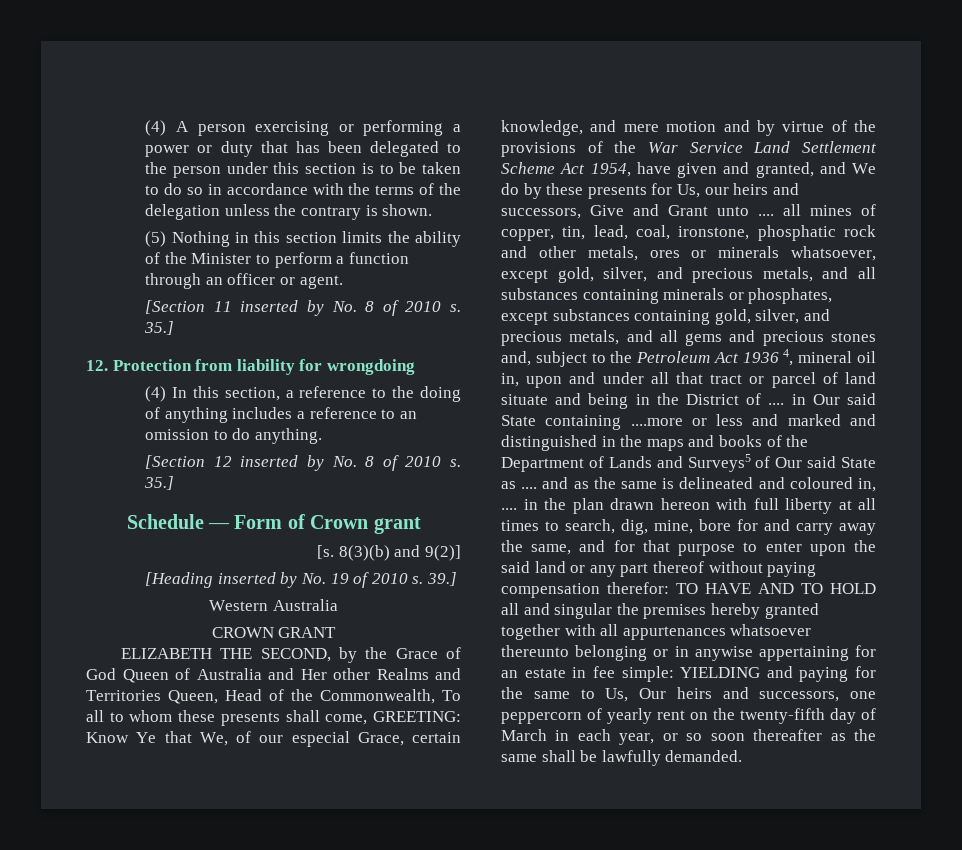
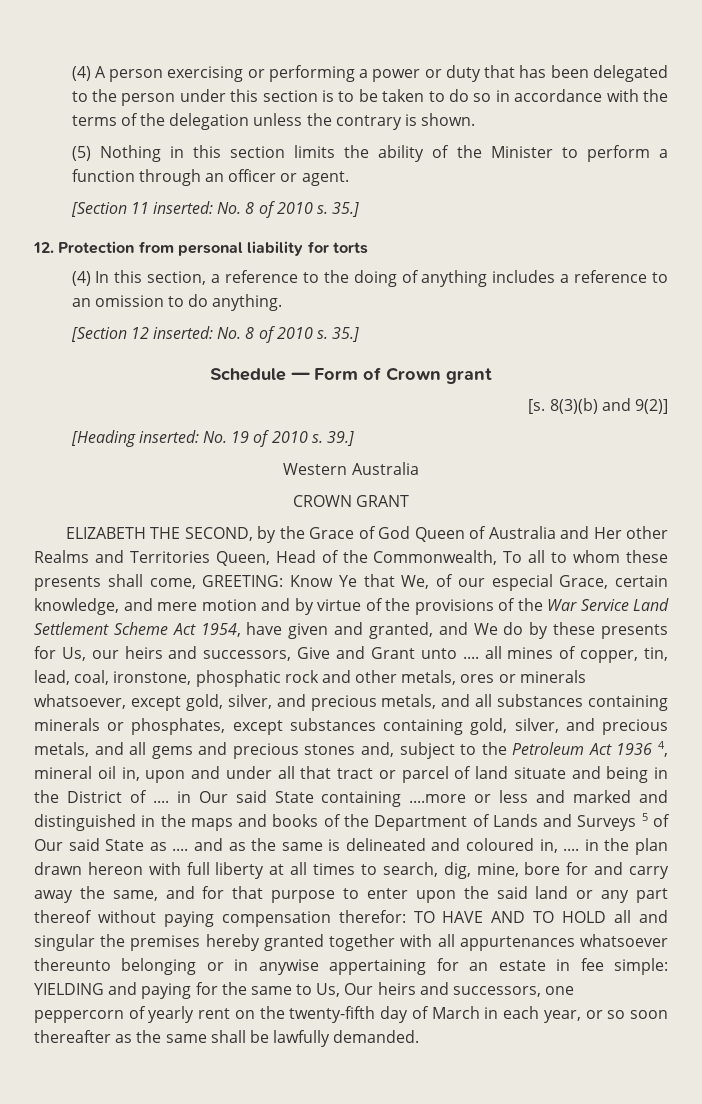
- [Section 11 inserted by No. 8 of 2010 s.
+ [Section 11 inserted: No. 8 of 2010 s.
- 12. Protection from liability for wrongdoing
+ 12. Protection from personal liability for torts
- [Section 12 inserted by No. 8 of 2010 s.
+ [Section 12 inserted: No. 8 of 2010 s.
- [Heading inserted by No. 19 of 2010 s.
+ [Heading inserted: No. 19 of 2010 s.
- Know Ye that We, of our especial Grace, certain knowledge, and mere motion and by virtue of the provisions of the War Service Land Settlement Scheme Act 1954, have given and granted, and We do by these presents for Us, our heirs and successors, Give and Grant unto .... all mines of copper, tin, lead, coal, ironstone, phosphatic rock and other metals, ores or minerals whatsoever, except gold, silver, and precious metals, and all substances containing minerals or phosphates, except substances containing gold, silver, and precious metals, and all gems and precious stones and, subject to the Petroleum Act 1936 4, mineral oil in, upon and under all that tract or parcel of land situate and being in the District of .... in Our said State containing ....more or less and marked and distinguished in the maps and books of the Department of Lands and Surveys5 of Our said State as .... and as the same is delineated and coloured in, .... in the plan drawn hereon with full liberty at all times to search, dig, mine, bore for and carry away the same, and for that purpose to enter upon the said land or any part thereof without paying compensation therefor:
+ Know Ye that We, of our especial Grace, certain knowledge, and mere motion and by virtue of the provisions of the War Service Land Settlement Scheme Act 1954, have given and granted, and We do by these presents for Us, our heirs and successors, Give and Grant unto .... all mines of copper, tin, lead, coal, ironstone, phosphatic rock and other metals, ores or minerals whatsoever, except gold, silver, and precious metals, and all substances containing minerals or phosphates, except substances containing gold, silver, and precious metals, and all gems and precious stones and, subject to the Petroleum Act 1936 4, mineral oil in, upon and under all that tract or parcel of land situate and being in the District of .... in Our said State containing ....more or less and marked and distinguished in the maps and books of the Department of Lands and Surveys 5 of Our said State as .... and as the same is delineated and coloured in, .... in the plan drawn hereon with full liberty at all times to search, dig, mine, bore for and carry away the same, and for that purpose to enter upon the said land or any part thereof without paying compensation therefor:

